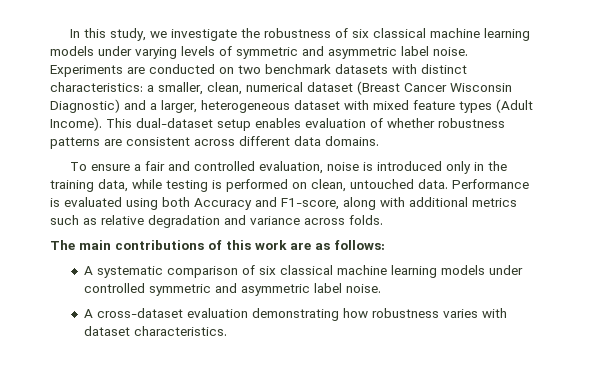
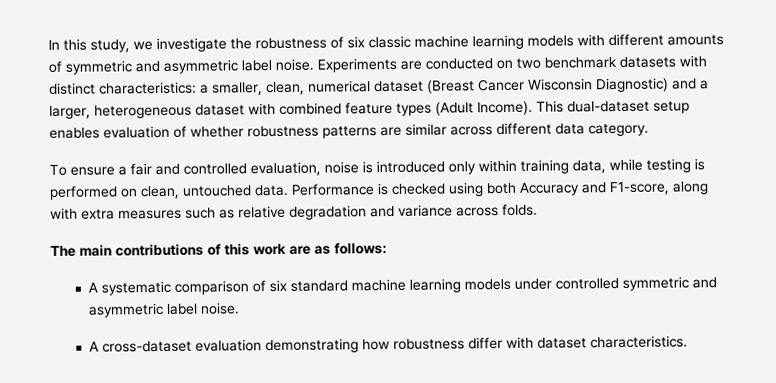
- In this study, we investigate the robustness of six classical machine learning models under varying levels of symmetric and asymmetric label noise.
+ In this study, we investigate the robustness of six classic machine learning models with different amounts of symmetric and asymmetric label noise.
- Experiments are conducted on two benchmark datasets with distinct characteristics: a smaller, clean, numerical dataset (Breast Cancer Wisconsin Diagnostic) and a larger, heterogeneous dataset with mixed feature types (Adult Income).
+ Experiments are conducted on two benchmark datasets with distinct characteristics: a smaller, clean, numerical dataset (Breast Cancer Wisconsin Diagnostic) and a larger, heterogeneous dataset with combined feature types (Adult Income).
- This dual-dataset setup enables evaluation of whether robustness patterns are consistent across different data domains.
+ This dual-dataset setup enables evaluation of whether robustness patterns are similar across different data category.
- To ensure a fair and controlled evaluation, noise is introduced only in the training data, while testing is performed on clean, untouched data.
+ To ensure a fair and controlled evaluation, noise is introduced only within training data, while testing is performed on clean, untouched data.
- Performance is evaluated using both Accuracy and F1-score, along with additional metrics such as relative degradation and variance across folds.
+ Performance is checked using both Accuracy and F1-score, along with extra measures such as relative degradation and variance across folds.
- A systematic comparison of six classical machine learning models under controlled symmetric and asymmetric label noise.
+ A systematic comparison of six standard machine learning models under controlled symmetric and asymmetric label noise.
- A cross-dataset evaluation demonstrating how robustness varies with dataset characteristics.
+ A cross-dataset evaluation demonstrating how robustness differ with dataset characteristics.

